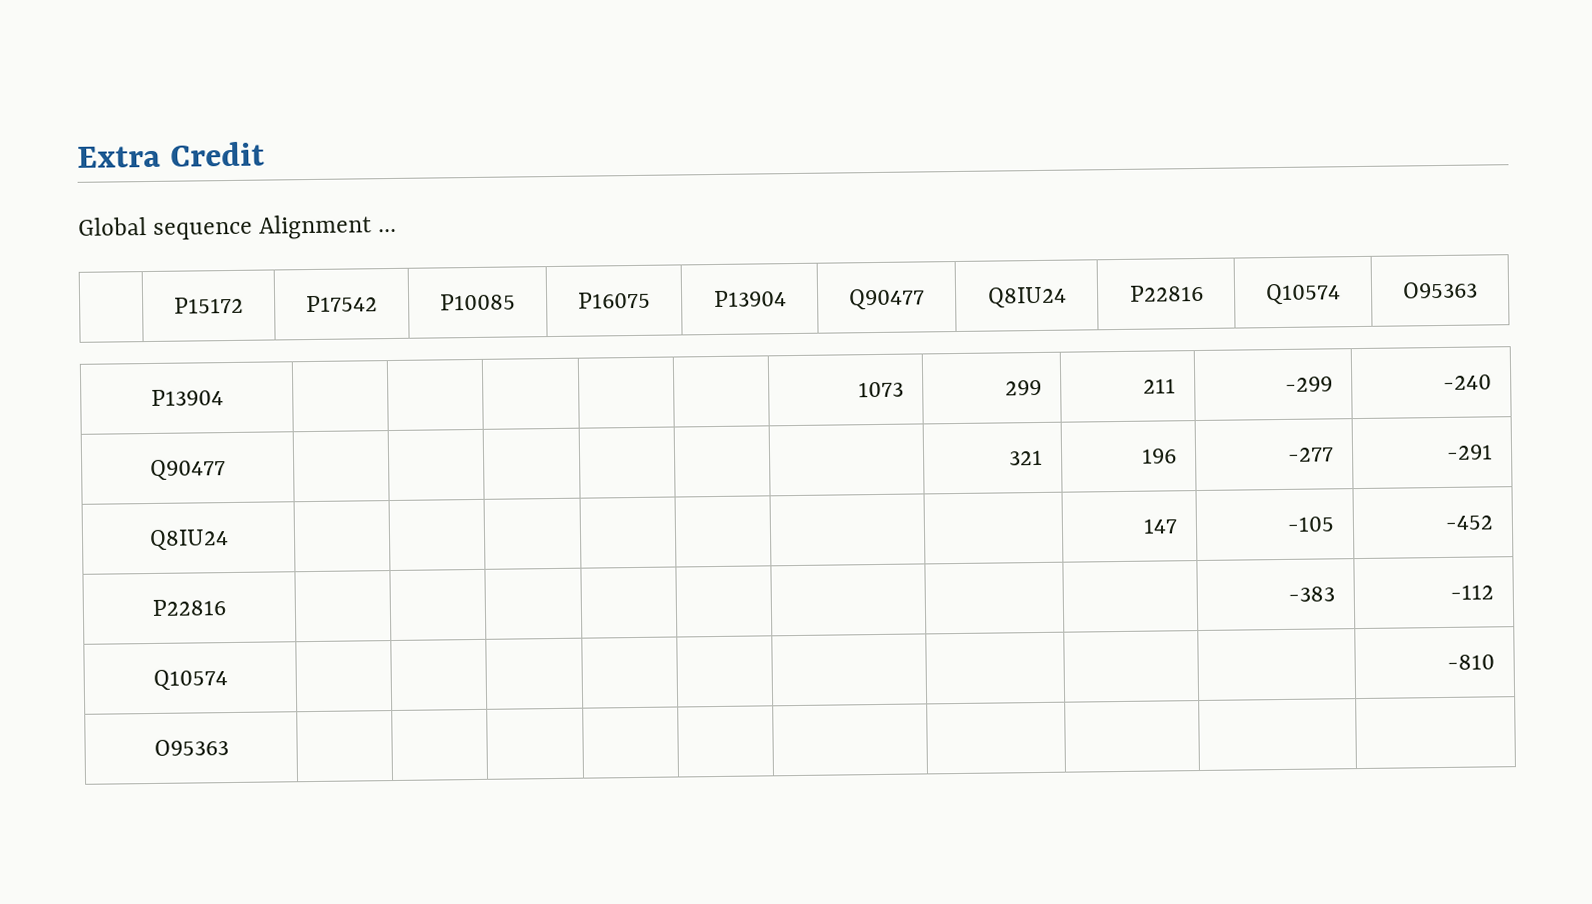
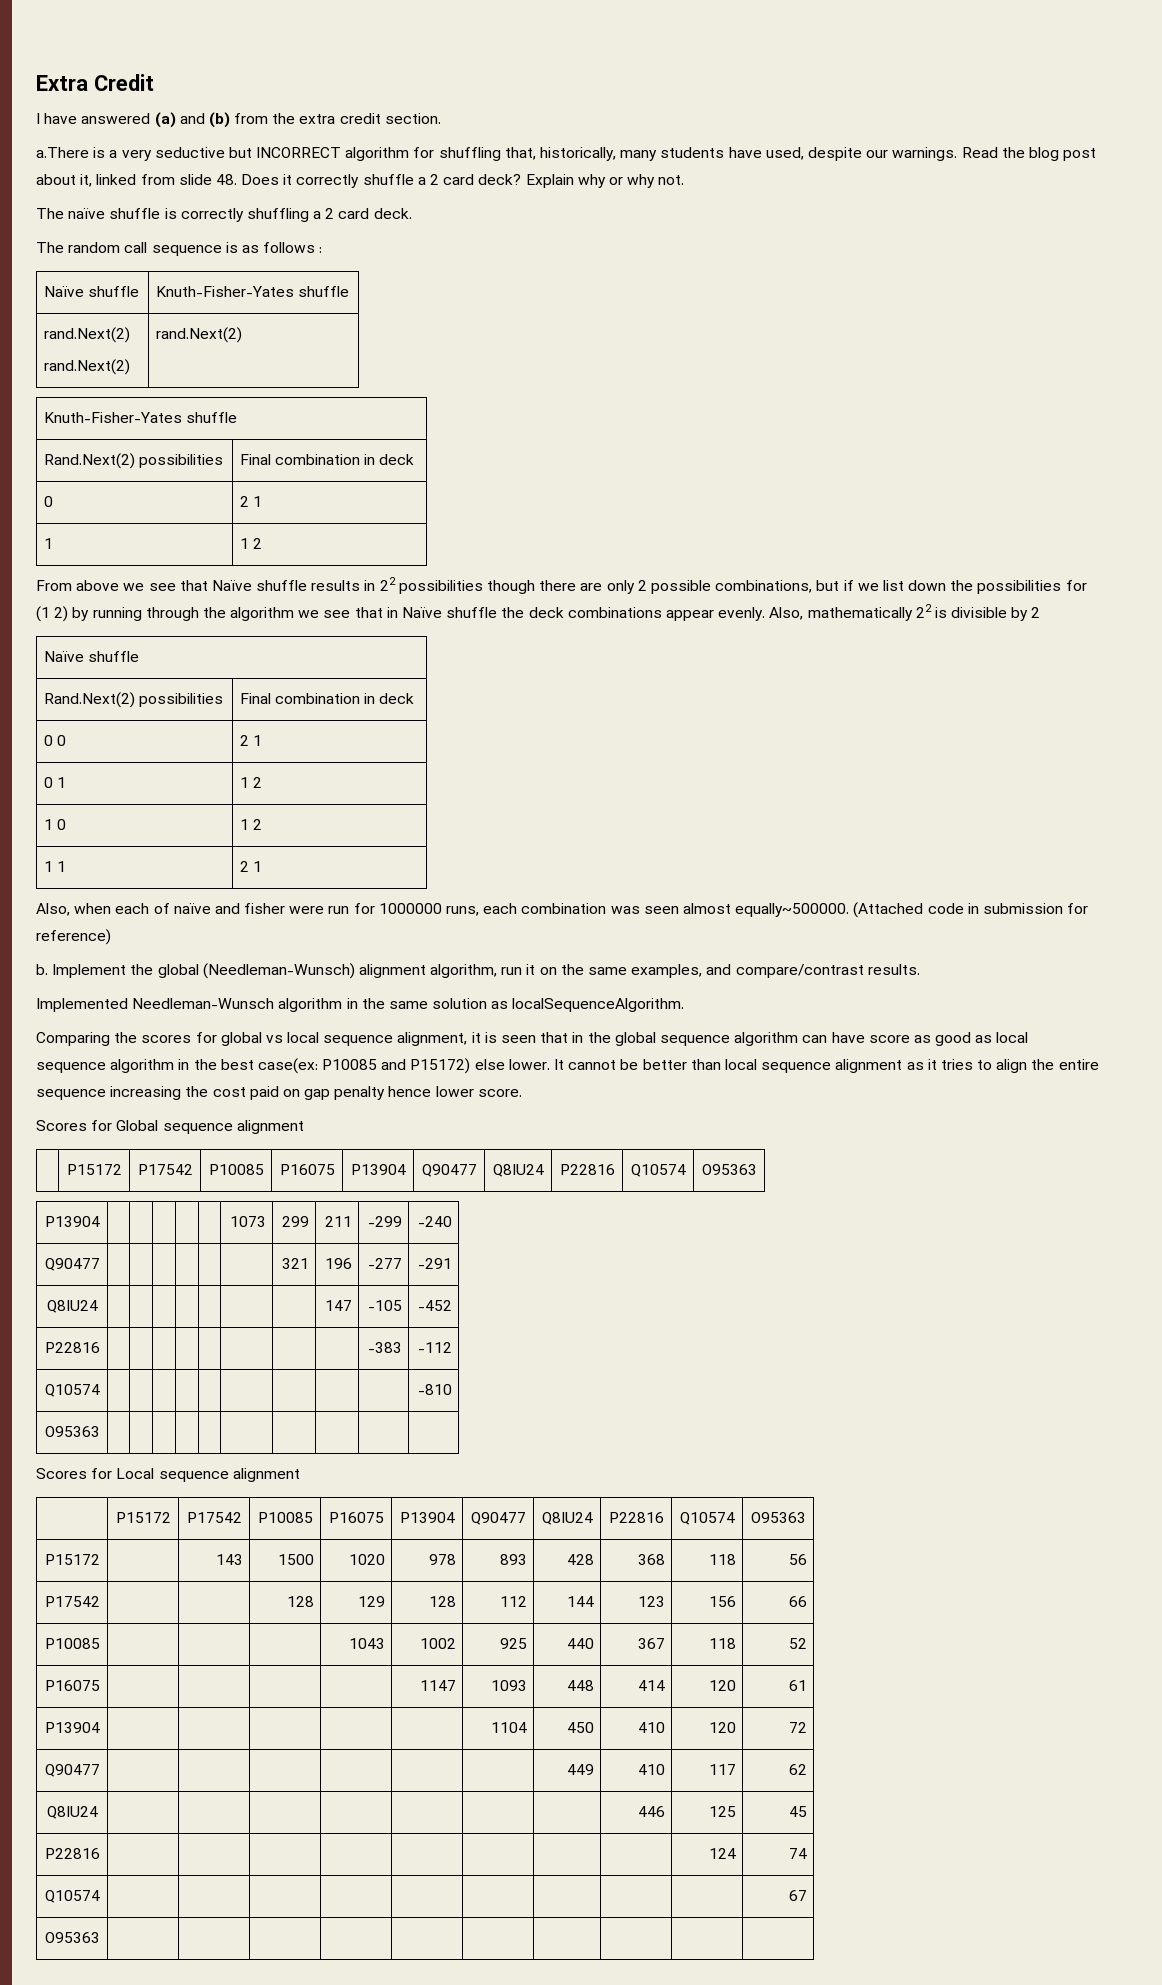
- Global sequence Alignment ...
+ I have answered (a) and (b) from the extra credit section.
+ a.There is a very seductive but INCORRECT algorithm for shuffling that, historically, many students have used, despite our warnings. Read the blog post about it, linked from slide 48. Does it correctly shuffle a 2 card deck? Explain why or why not.
+ The naïve shuffle is correctly shuffling a 2 card deck.
+ The random call sequence is as follows :
+ Naïve shuffle | Knuth-Fisher-Yates shuffle
+ rand.Next(2)
+ rand.Next(2) | rand.Next(2)
+ Knuth-Fisher-Yates shuffle
+ Rand.Next(2) possibilities | Final combination in deck
+ 0 | 2 1
+ 1 | 1 2
+ From above we see that Naïve shuffle results in 22 possibilities though there are only 2 possible combinations, but if we list down the possibilities for (1 2) by running through the algorithm we see that in Naïve shuffle the deck combinations appear evenly. Also, mathematically 22 is divisible by 2
+ Naïve shuffle
+ Rand.Next(2) possibilities | Final combination in deck
+ 0 0 | 2 1
+ 0 1 | 1 2
+ 1 0 | 1 2
+ 1 1 | 2 1
+ Also, when each of naïve and fisher were run for 1000000 runs, each combination was seen almost equally~500000. (Attached code in submission for reference)
+ b. Implement the global (Needleman-Wunsch) alignment algorithm, run it on the same examples, and compare/contrast results.
+ Implemented Needleman-Wunsch algorithm in the same solution as localSequenceAlgorithm.
+ Comparing the scores for global vs local sequence alignment, it is seen that in the global sequence algorithm can have score as good as local sequence algorithm in the best case(ex: P10085 and P15172) else lower. It cannot be better than local sequence alignment as it tries to align the entire sequence increasing the cost paid on gap penalty hence lower score.
+ Scores for Global sequence alignment
+ Scores for Local sequence alignment
+ | P15172 | P17542 | P10085 | P16075 | P13904 | Q90477 | Q8IU24 | P22816 | Q10574 | O95363
+ P15172 | | 143 | 1500 | 1020 | 978 | 893 | 428 | 368 | 118 | 56
+ P17542 | | | 128 | 129 | 128 | 112 | 144 | 123 | 156 | 66
+ P10085 | | | | 1043 | 1002 | 925 | 440 | 367 | 118 | 52
+ P16075 | | | | | 1147 | 1093 | 448 | 414 | 120 | 61
+ P13904 | | | | | | 1104 | 450 | 410 | 120 | 72
+ Q90477 | | | | | | | 449 | 410 | 117 | 62
+ Q8IU24 | | | | | | | | 446 | 125 | 45
+ P22816 | | | | | | | | | 124 | 74
+ Q10574 | | | | | | | | | | 67
+ O95363 | | | | | | | | | |

